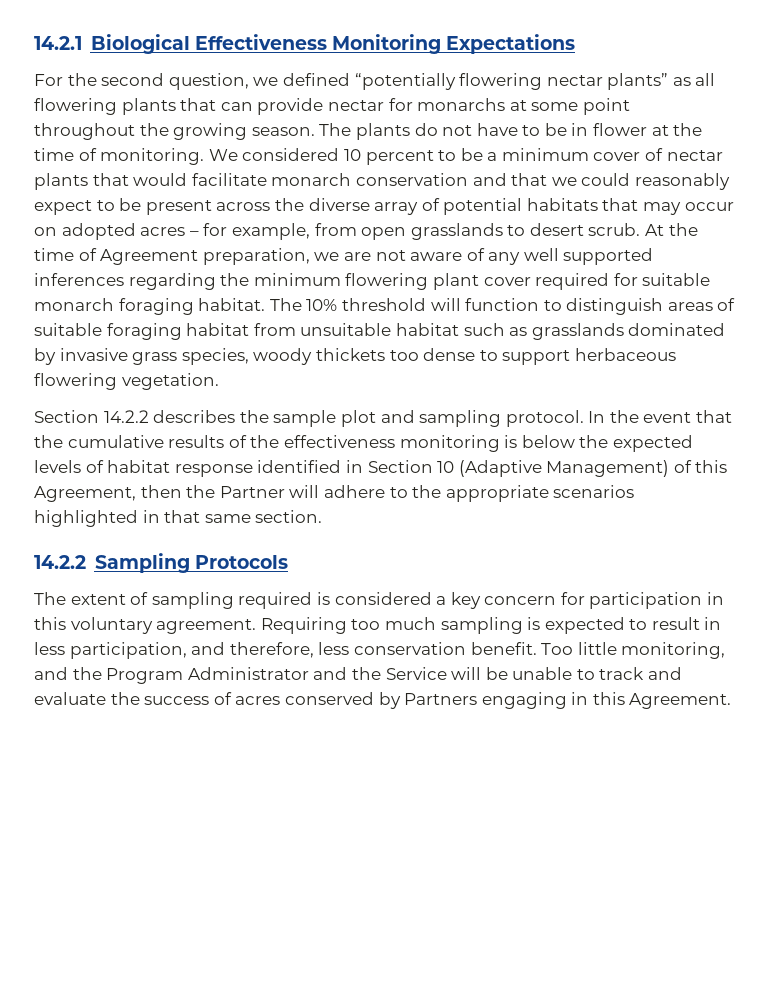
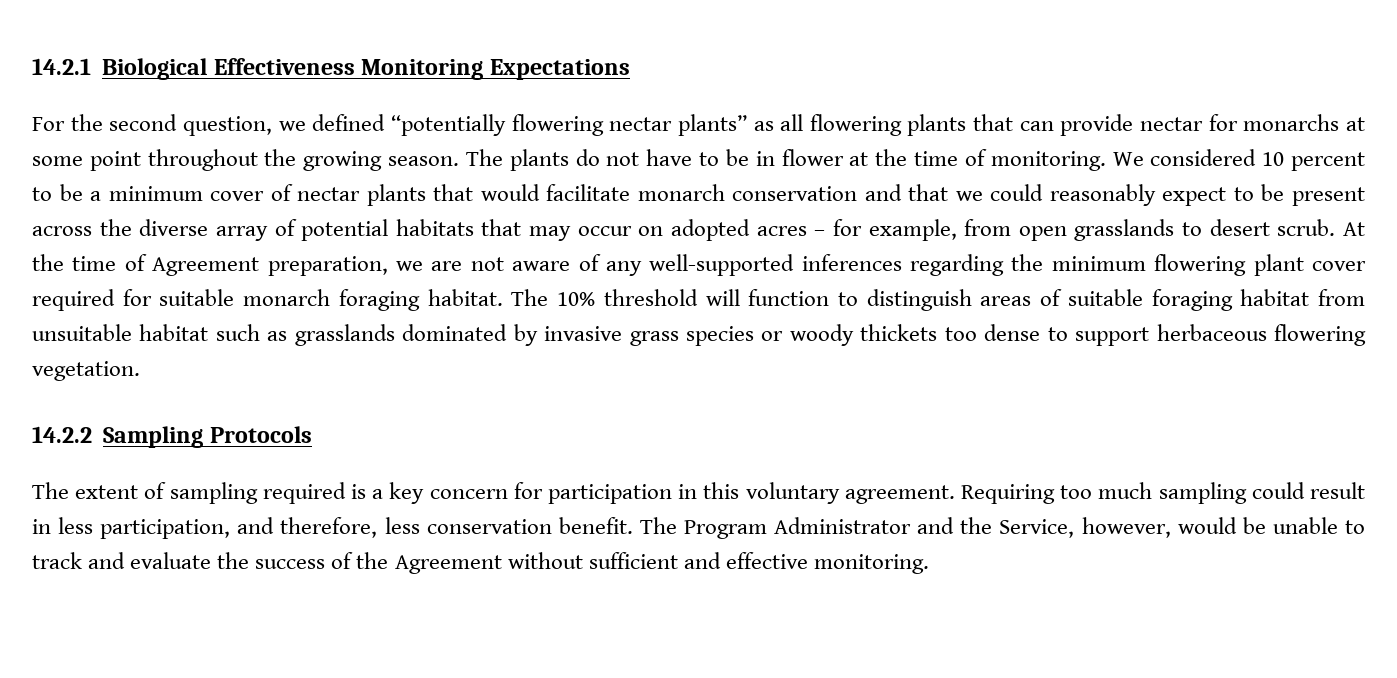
- At the time of Agreement preparation, we are not aware of any well supported inferences regarding the minimum flowering plant cover required for suitable monarch foraging habitat.
+ At the time of Agreement preparation, we are not aware of any well-supported inferences regarding the minimum flowering plant cover required for suitable monarch foraging habitat.
- The 10% threshold will function to distinguish areas of suitable foraging habitat from unsuitable habitat such as grasslands dominated by invasive grass species, woody thickets too dense to support herbaceous flowering vegetation.
+ The 10% threshold will function to distinguish areas of suitable foraging habitat from unsuitable habitat such as grasslands dominated by invasive grass species or woody thickets too dense to support herbaceous flowering vegetation.
- Section 14.2.2 describes the sample plot and sampling protocol. In the event that the cumulative results of the effectiveness monitoring is below the expected levels of habitat response identified in Section 10 (Adaptive Management) of this Agreement, then the Partner will adhere to the appropriate scenarios highlighted in that same section.
- The extent of sampling required is considered a key concern for participation in this voluntary agreement.
+ The extent of sampling required is a key concern for participation in this voluntary agreement.
- Requiring too much sampling is expected to result in less participation, and therefore, less conservation benefit.
+ Requiring too much sampling could result in less participation, and therefore, less conservation benefit.
- Too little monitoring, and the Program Administrator and the Service will be unable to track and evaluate the success of acres conserved by Partners engaging in this Agreement.
+ The Program Administrator and the Service, however, would be unable to track and evaluate the success of the Agreement without sufficient and effective monitoring.

